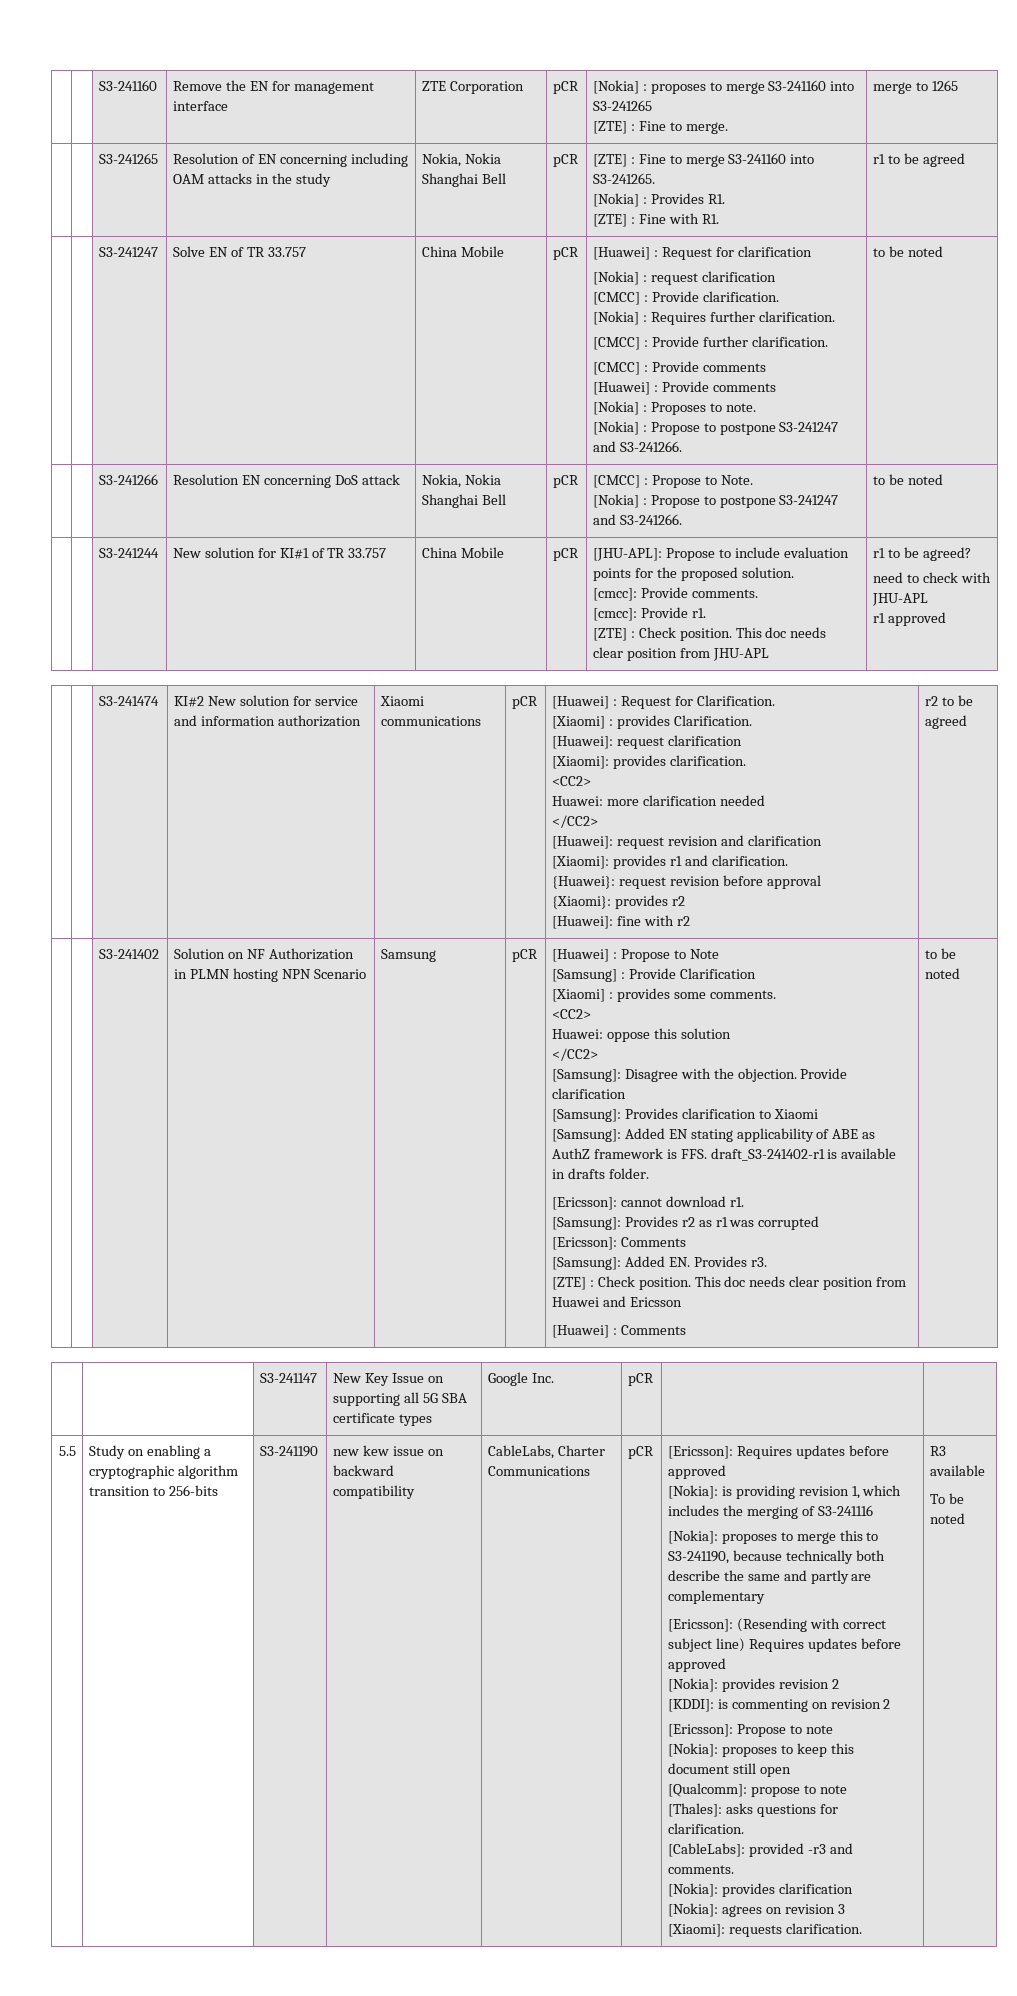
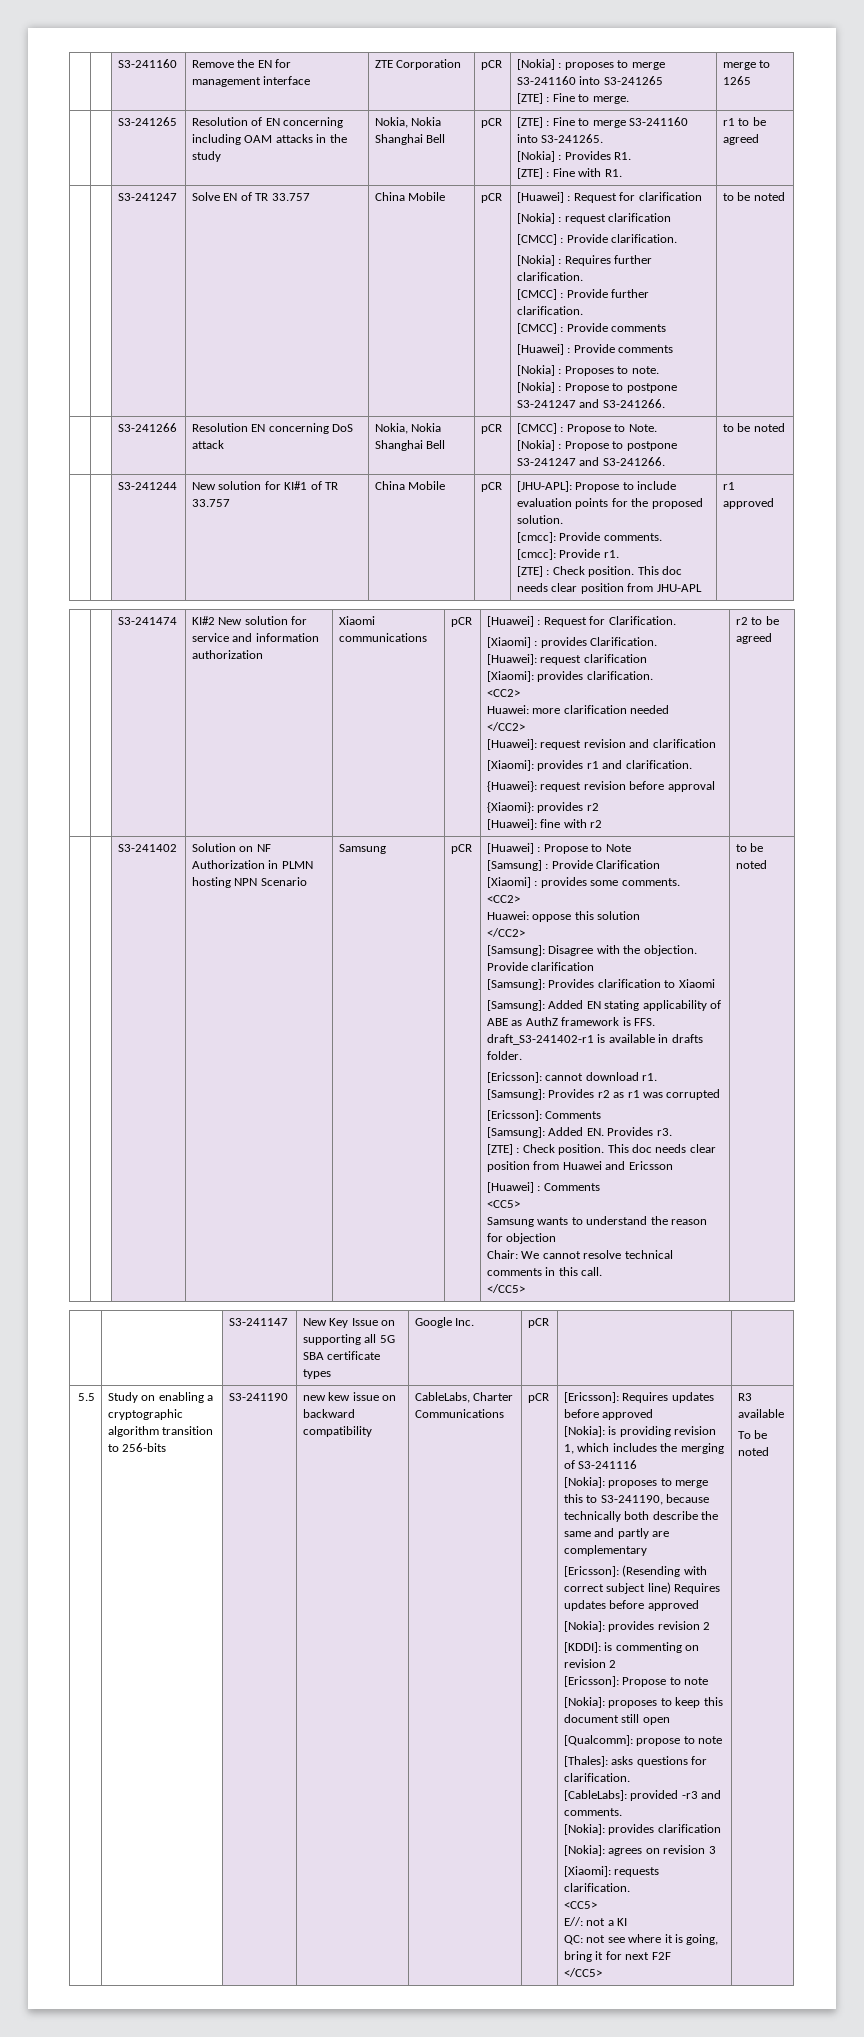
- r1 to be agreed?
- need to check with JHU-APL
  [Huawei] : Comments
+ <CC5>
+ Samsung wants to understand the reason for objection
+ Chair: We cannot resolve technical comments in this call.
+ </CC5>
  [Xiaomi]: requests clarification.
+ <CC5>
+ E//: not a KI
+ QC: not see where it is going, bring it for next F2F
+ </CC5>

